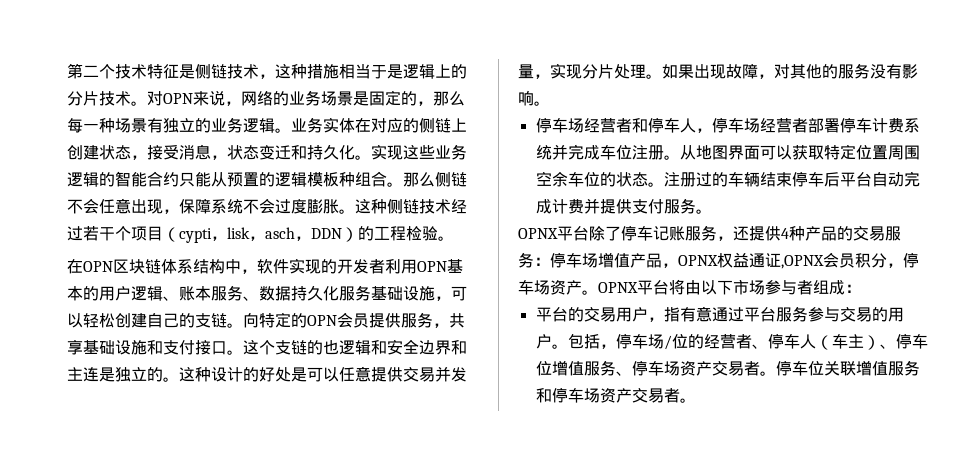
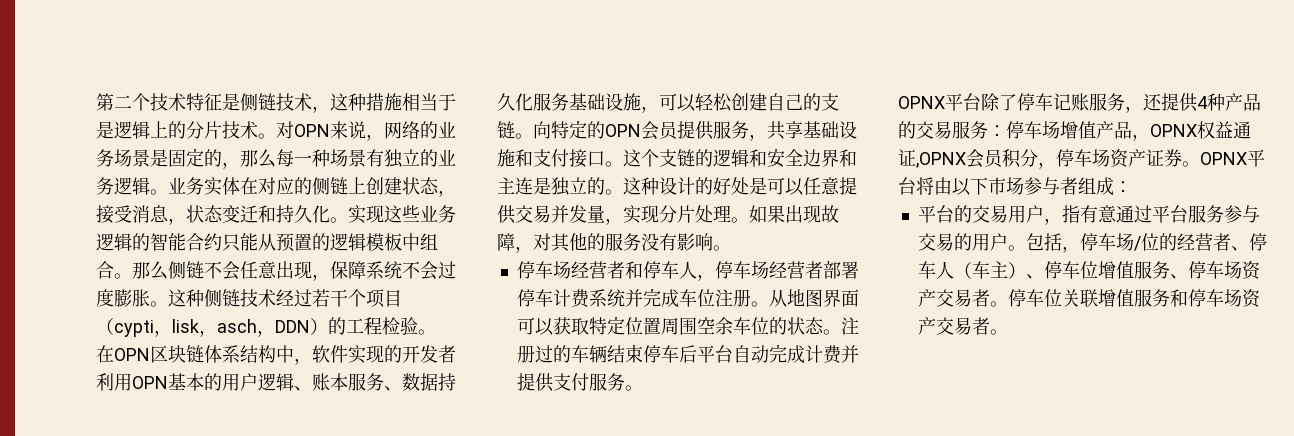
- 实现这些业务逻辑的智能合约只能从预置的逻辑模板种组合。
+ 实现这些业务逻辑的智能合约只能从预置的逻辑模板中组合。
- 这个支链的也逻辑和安全边界和主连是独立的。
+ 这个支链的逻辑和安全边界和主连是独立的。
- OPNX平台除了停车记账服务，还提供4种产品的交易服务：停车场增值产品，OPNX权益通证,OPNX会员积分，停车场资产。
+ OPNX平台除了停车记账服务，还提供4种产品的交易服务：停车场增值产品，OPNX权益通证,OPNX会员积分，停车场资产证券。

